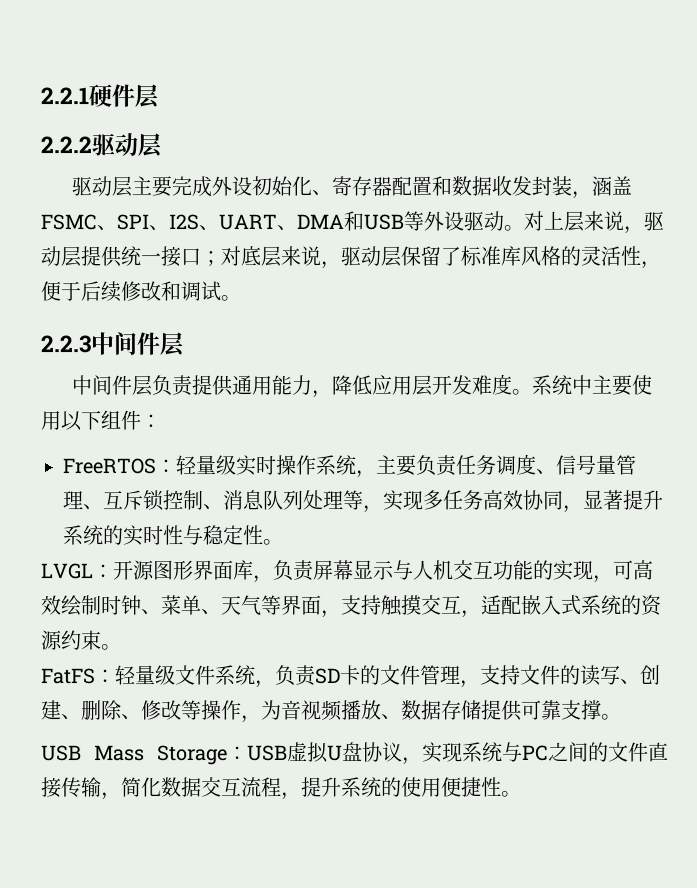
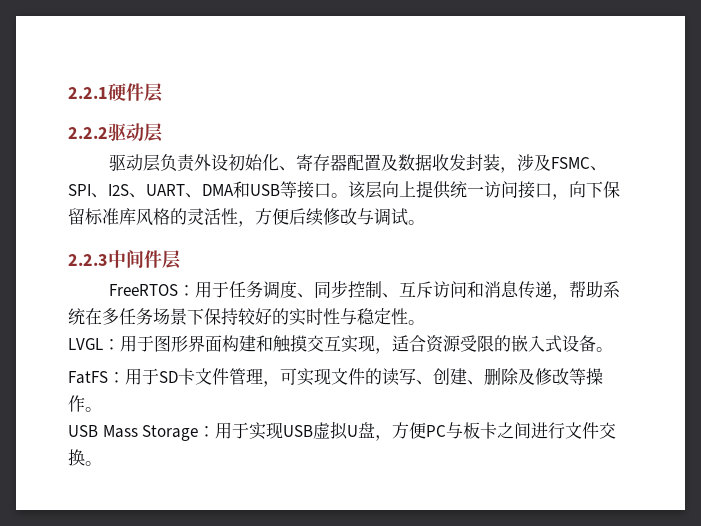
- 驱动层主要完成外设初始化、寄存器配置和数据收发封装，涵盖FSMC、SPI、I2S、UART、DMA和USB等外设驱动。对上层来说，驱动层提供统一接口；对底层来说，驱动层保留了标准库风格的灵活性，便于后续修改和调试。
+ 驱动层负责外设初始化、寄存器配置及数据收发封装，涉及FSMC、SPI、I2S、UART、DMA和USB等接口。该层向上提供统一访问接口，向下保留标准库风格的灵活性，方便后续修改与调试。
- 中间件层负责提供通用能力，降低应用层开发难度。系统中主要使用以下组件：
- FreeRTOS：轻量级实时操作系统，主要负责任务调度、信号量管理、互斥锁控制、消息队列处理等，实现多任务高效协同，显著提升系统的实时性与稳定性。
+ FreeRTOS：用于任务调度、同步控制、互斥访问和消息传递，帮助系统在多任务场景下保持较好的实时性与稳定性。
- LVGL：开源图形界面库，负责屏幕显示与人机交互功能的实现，可高效绘制时钟、菜单、天气等界面，支持触摸交互，适配嵌入式系统的资源约束。
- FatFS：轻量级文件系统，负责SD卡的文件管理，支持文件的读写、创建、删除、修改等操作，为音视频播放、数据存储提供可靠支撑。
+ LVGL：用于图形界面构建和触摸交互实现，适合资源受限的嵌入式设备。
+ FatFS：用于SD卡文件管理，可实现文件的读写、创建、删除及修改等操作。
- USB Mass Storage：USB虚拟U盘协议，实现系统与PC之间的文件直接传输，简化数据交互流程，提升系统的使用便捷性。
+ USB Mass Storage：用于实现USB虚拟U盘，方便PC与板卡之间进行文件交换。

